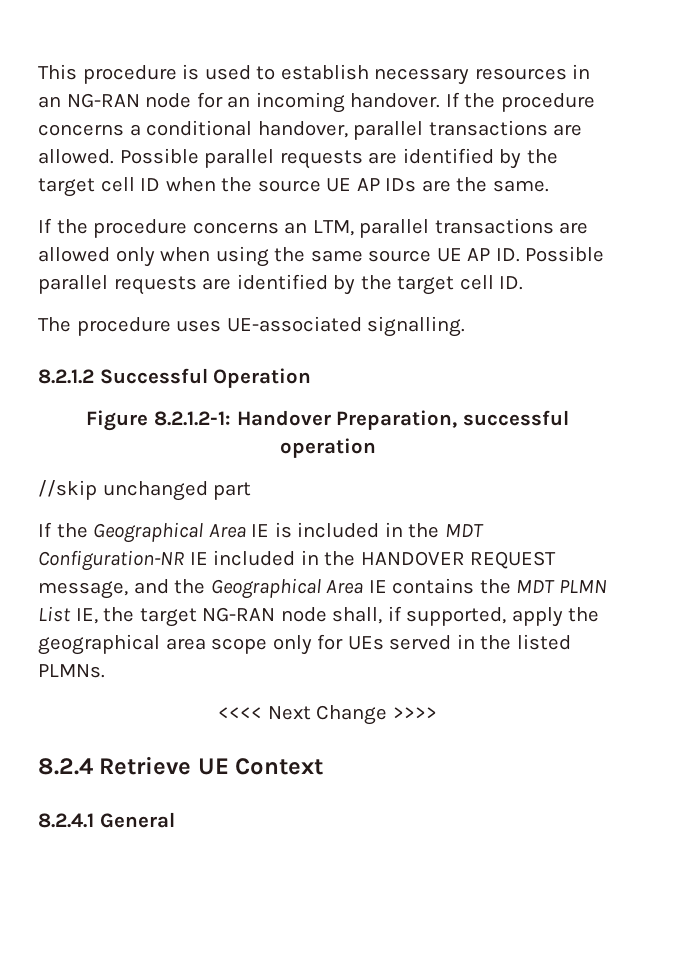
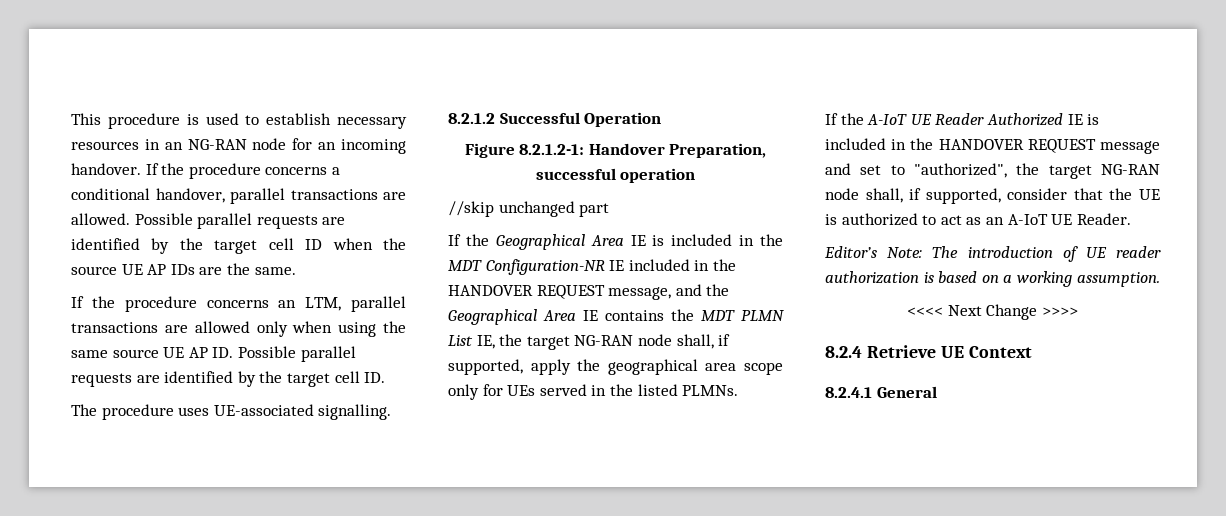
+ If the A-IoT UE Reader Authorized IE is included in the HANDOVER REQUEST message and set to "authorized", the target NG-RAN node shall, if supported, consider that the UE is authorized to act as an A-IoT UE Reader.
+ Editor’s Note: The introduction of UE reader authorization is based on a working assumption.

